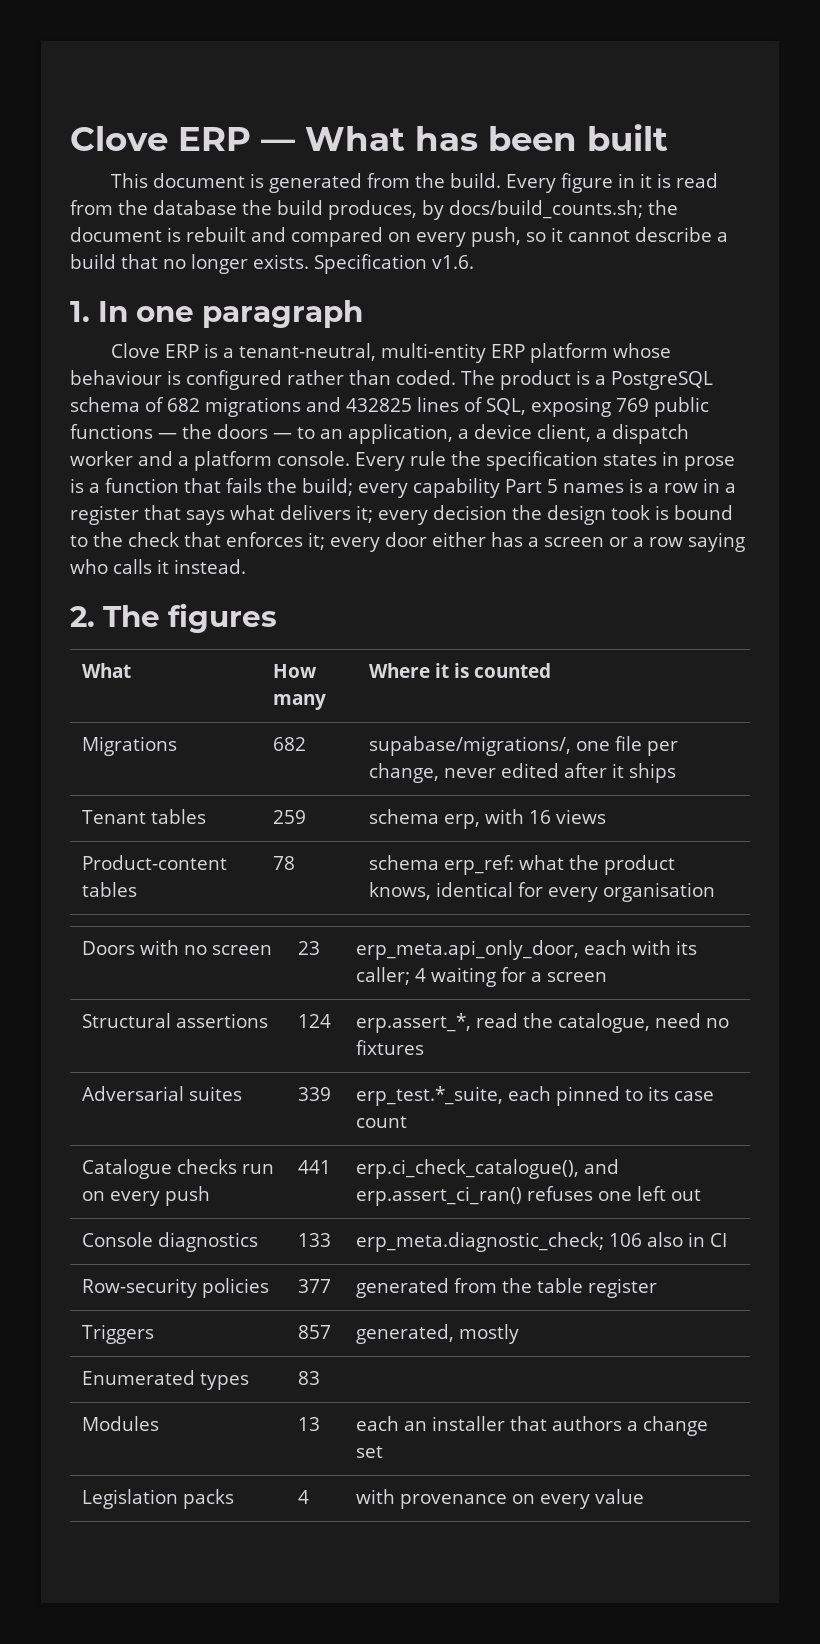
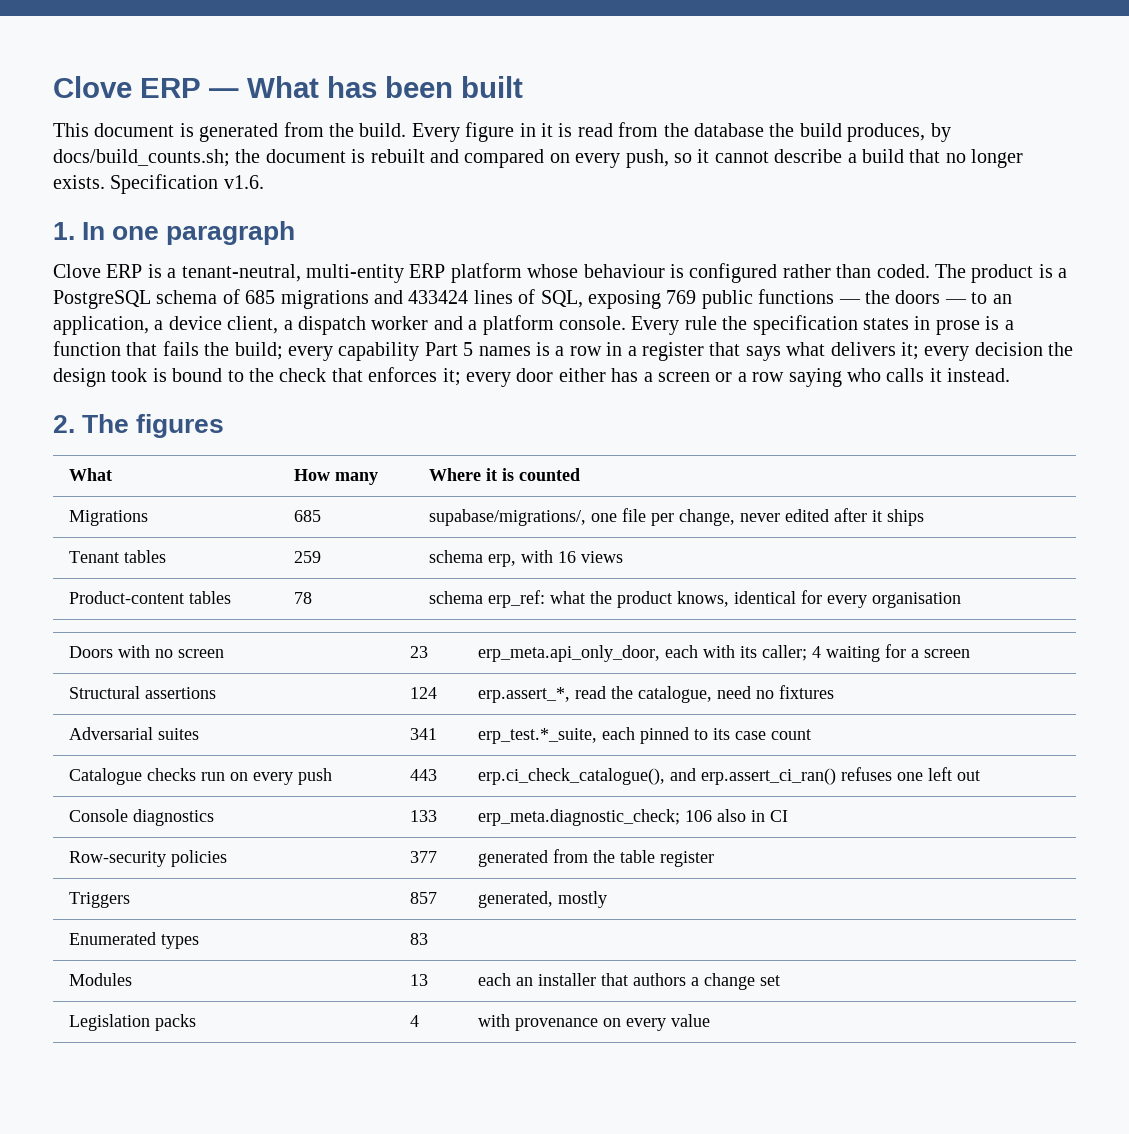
- The product is a PostgreSQL schema of 682 migrations and 432825 lines of SQL, exposing 769 public functions — the doors — to an application, a device client, a dispatch worker and a platform console.
+ The product is a PostgreSQL schema of 685 migrations and 433424 lines of SQL, exposing 769 public functions — the doors — to an application, a device client, a dispatch worker and a platform console.
- Migrations | 682 | supabase/migrations/, one file per change, never edited after it ships
+ Migrations | 685 | supabase/migrations/, one file per change, never edited after it ships
- Adversarial suites | 339 | erp_test.*_suite, each pinned to its case count
+ Adversarial suites | 341 | erp_test.*_suite, each pinned to its case count
- Catalogue checks run on every push | 441 | erp.ci_check_catalogue(), and erp.assert_ci_ran() refuses one left out
+ Catalogue checks run on every push | 443 | erp.ci_check_catalogue(), and erp.assert_ci_ran() refuses one left out

